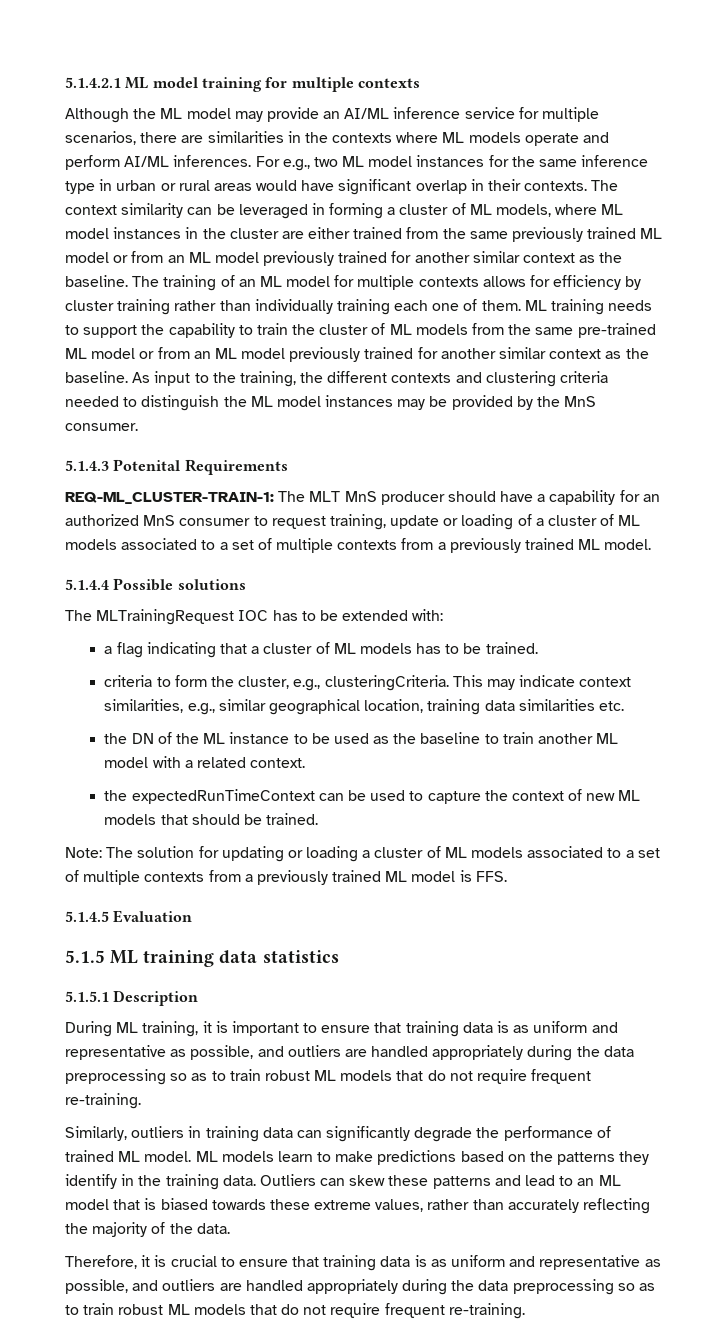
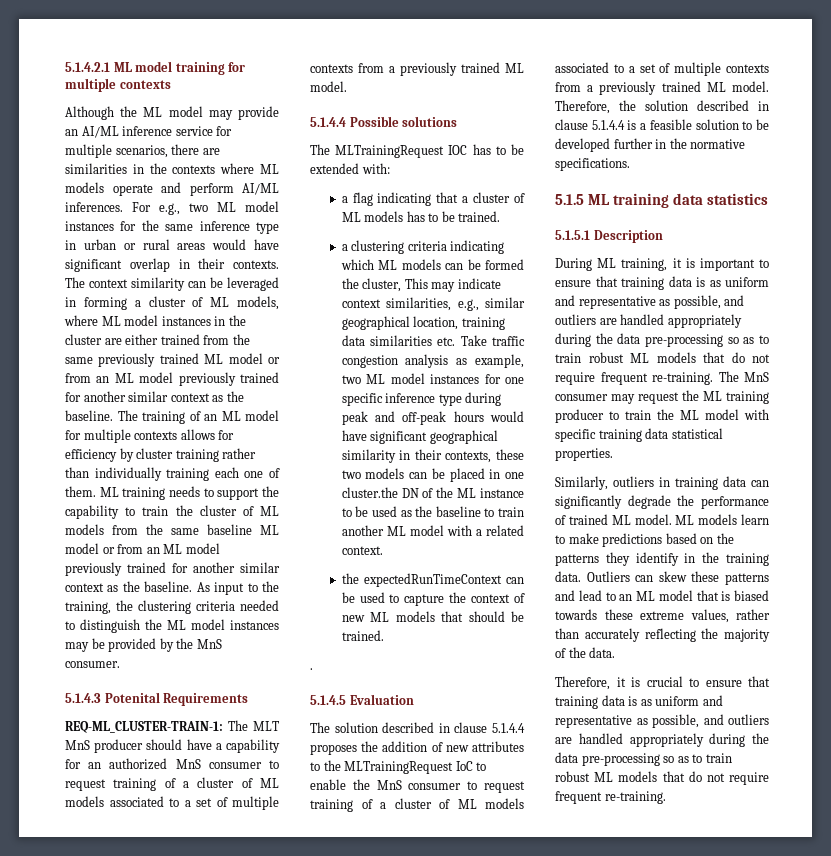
- ML training needs to support the capability to train the cluster of ML models from the same pre-trained ML model or from an ML model previously trained for another similar context as the baseline.
+ ML training needs to support the capability to train the cluster of ML models from the same baseline ML model or from an ML model previously trained for another similar context as the baseline.
- As input to the training, the different contexts and clustering criteria needed to distinguish the ML model instances may be provided by the MnS consumer.
+ As input to the training, the clustering criteria needed to distinguish the ML model instances may be provided by the MnS consumer.
- REQ-ML_CLUSTER-TRAIN-1: The MLT MnS producer should have a capability for an authorized MnS consumer to request training, update or loading of a cluster of ML models associated to a set of multiple contexts from a previously trained ML model.
+ REQ-ML_CLUSTER-TRAIN-1: The MLT MnS producer should have a capability for an authorized MnS consumer to request training of a cluster of ML models associated to a set of multiple contexts from a previously trained ML model.
- criteria to form the cluster, e.g., clusteringCriteria. This may indicate context similarities, e.g., similar geographical location, training data similarities etc.
- the DN of the ML instance to be used as the baseline to train another ML model with a related context.
+ a clustering criteria indicating which ML models can be formed the cluster, This may indicate context similarities, e.g., similar geographical location, training data similarities etc. Take traffic congestion analysis as example, two ML model instances for one specific inference type during peak and off-peak hours would have significant geographical similarity in their contexts, these two models can be placed in one cluster.the DN of the ML instance to be used as the baseline to train another ML model with a related context.
- Note: The solution for updating or loading a cluster of ML models associated to a set of multiple contexts from a previously trained ML model is FFS.
+ .
  5.1.4.5 Evaluation
+ The solution described in clause 5.1.4.4 proposes the addition of new attributes to the MLTrainingRequest IoC to enable the MnS consumer to request training of a cluster of ML models associated to a set of multiple contexts from a previously trained ML model. Therefore, the solution described in clause 5.1.4.4 is a feasible solution to be developed further in the normative specifications.
- During ML training, it is important to ensure that training data is as uniform and representative as possible, and outliers are handled appropriately during the data preprocessing so as to train robust ML models that do not require frequent re-training.
+ During ML training, it is important to ensure that training data is as uniform and representative as possible, and outliers are handled appropriately during the data pre-processing so as to train robust ML models that do not require frequent re-training. The MnS consumer may request the ML training producer to train the ML model with specific training data statistical properties.
- Therefore, it is crucial to ensure that training data is as uniform and representative as possible, and outliers are handled appropriately during the data preprocessing so as to train robust ML models that do not require frequent re-training.
+ Therefore, it is crucial to ensure that training data is as uniform and representative as possible, and outliers are handled appropriately during the data pre-processing so as to train robust ML models that do not require frequent re-training.

